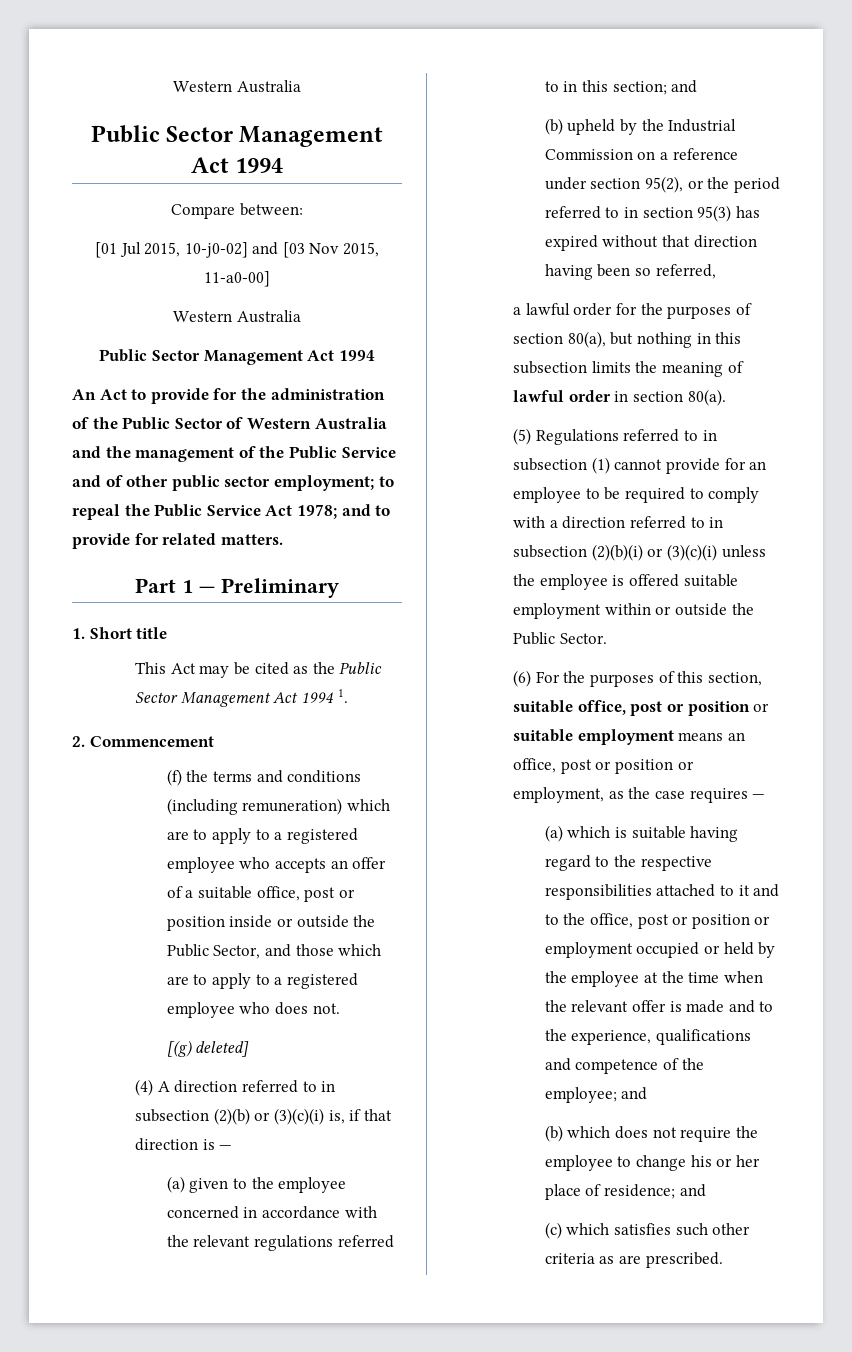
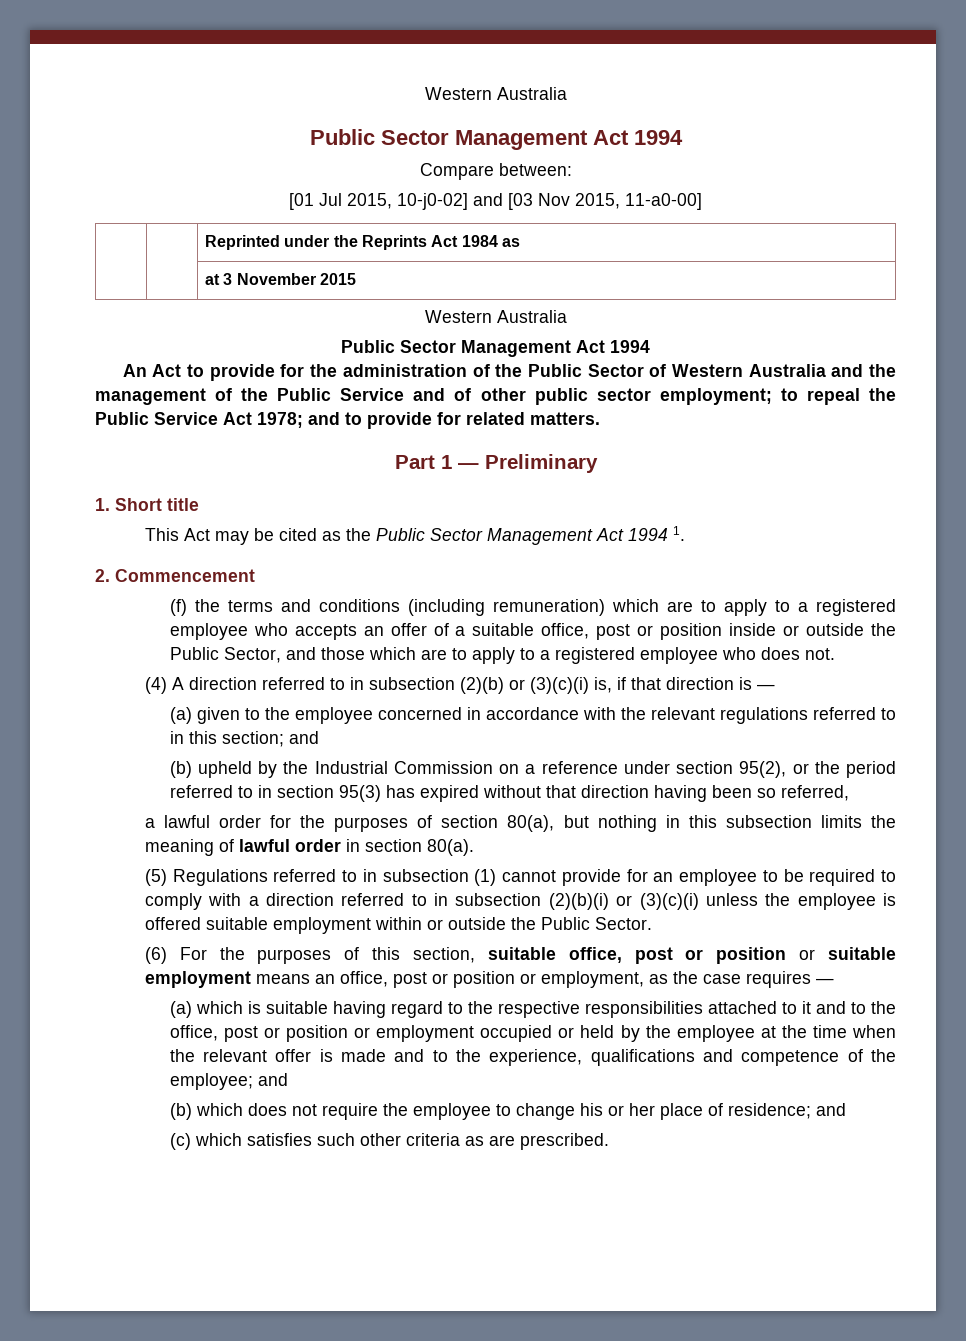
+ | | Reprinted under the Reprints Act 1984 as
+ | | at 3 November 2015
- [(g) deleted]

